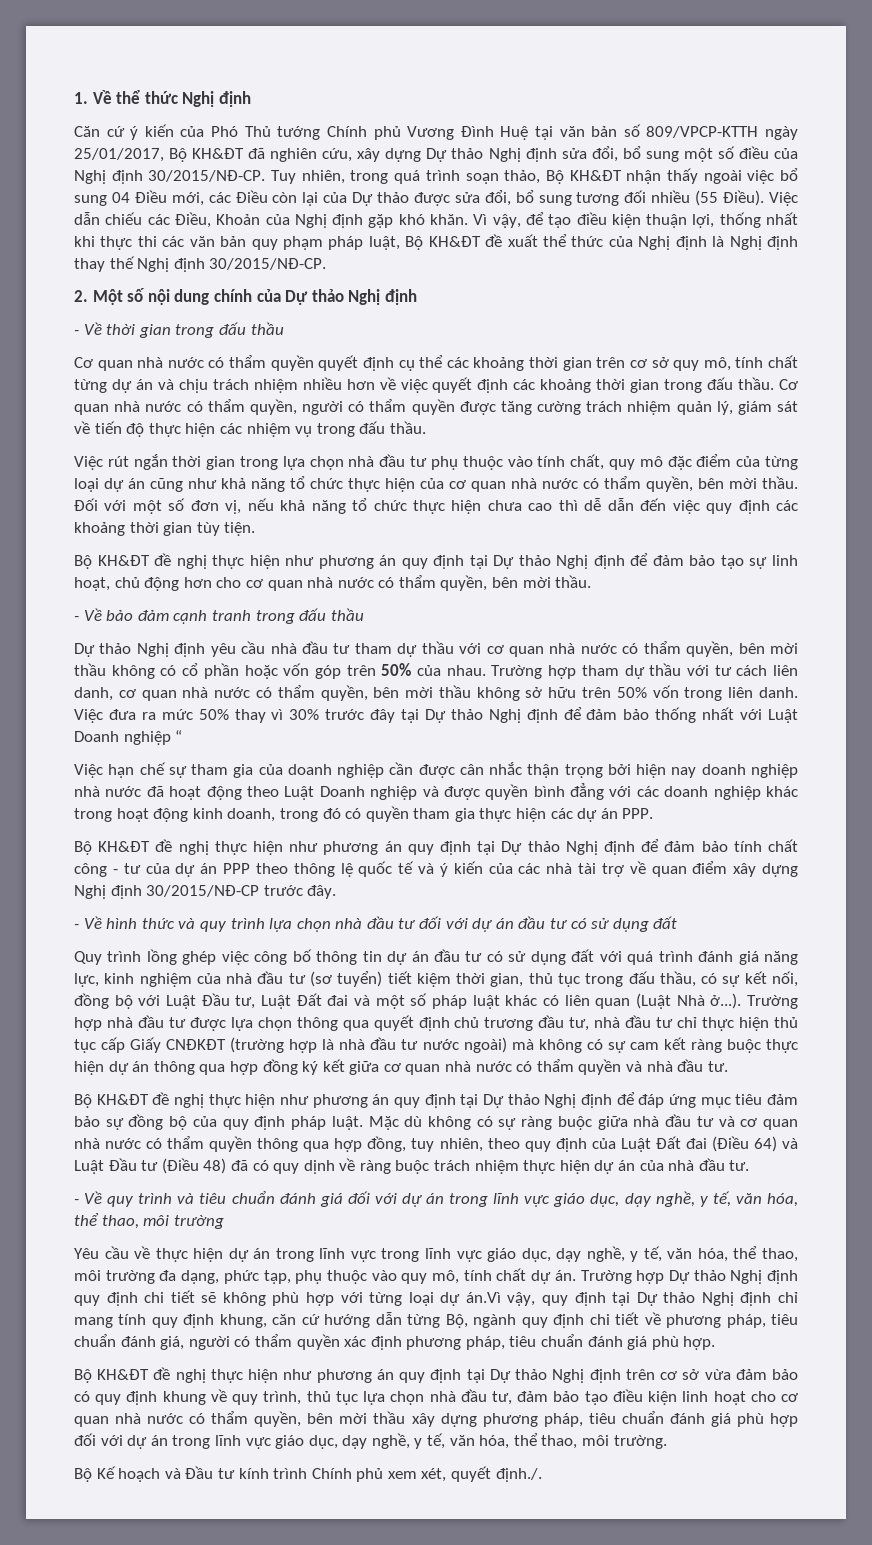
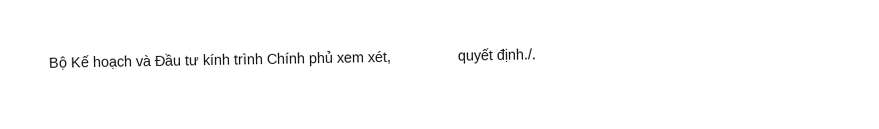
- 1. Về thể thức Nghị định
- Căn cứ ý kiến của Phó Thủ tướng Chính phủ Vương Đình Huệ tại văn bản số 809/VPCP-KTTH ngày 25/01/2017, Bộ KH&ĐT đã nghiên cứu, xây dựng Dự thảo Nghị định sửa đổi, bổ sung một số điều của Nghị định 30/2015/NĐ-CP. Tuy nhiên, trong quá trình soạn thảo, Bộ KH&ĐT nhận thấy ngoài việc bổ sung 04 Điều mới, các Điều còn lại của Dự thảo được sửa đổi, bổ sung tương đối nhiều (55 Điều). Việc dẫn chiếu các Điều, Khoản của Nghị định gặp khó khăn. Vì vậy, để tạo điều kiện thuận lợi, thống nhất khi thực thi các văn bản quy phạm pháp luật, Bộ KH&ĐT đề xuất thể thức của Nghị định là Nghị định thay thế Nghị định 30/2015/NĐ-CP.
- 2. Một số nội dung chính của Dự thảo Nghị định
- - Về thời gian trong đấu thầu
- Cơ quan nhà nước có thẩm quyền quyết định cụ thể các khoảng thời gian trên cơ sở quy mô, tính chất từng dự án và chịu trách nhiệm nhiều hơn về việc quyết định các khoảng thời gian trong đấu thầu. Cơ quan nhà nước có thẩm quyền, người có thẩm quyền được tăng cường trách nhiệm quản lý, giám sát về tiến độ thực hiện các nhiệm vụ trong đấu thầu.
- Việc rút ngắn thời gian trong lựa chọn nhà đầu tư phụ thuộc vào tính chất, quy mô đặc điểm của từng loại dự án cũng như khả năng tổ chức thực hiện của cơ quan nhà nước có thẩm quyền, bên mời thầu. Đối với một số đơn vị, nếu khả năng tổ chức thực hiện chưa cao thì dễ dẫn đến việc quy định các khoảng thời gian tùy tiện.
- Bộ KH&ĐT đề nghị thực hiện như phương án quy định tại Dự thảo Nghị định để đảm bảo tạo sự linh hoạt, chủ động hơn cho cơ quan nhà nước có thẩm quyền, bên mời thầu.
- - Về bảo đảm cạnh tranh trong đấu thầu
- Dự thảo Nghị định yêu cầu nhà đầu tư tham dự thầu với cơ quan nhà nước có thẩm quyền, bên mời thầu không có cổ phần hoặc vốn góp trên 50% của nhau. Trường hợp tham dự thầu với tư cách liên danh, cơ quan nhà nước có thẩm quyền, bên mời thầu không sở hữu trên 50% vốn trong liên danh. Việc đưa ra mức 50% thay vì 30% trước đây tại Dự thảo Nghị định để đảm bảo thống nhất với Luật Doanh nghiệp “
- Việc hạn chế sự tham gia của doanh nghiệp cần được cân nhắc thận trọng bởi hiện nay doanh nghiệp nhà nước đã hoạt động theo Luật Doanh nghiệp và được quyền bình đẳng với các doanh nghiệp khác trong hoạt động kinh doanh, trong đó có quyền tham gia thực hiện các dự án PPP.
- Bộ KH&ĐT đề nghị thực hiện như phương án quy định tại Dự thảo Nghị định để đảm bảo tính chất công - tư của dự án PPP theo thông lệ quốc tế và ý kiến của các nhà tài trợ về quan điểm xây dựng Nghị định 30/2015/NĐ-CP trước đây.
- - Về hình thức và quy trình lựa chọn nhà đầu tư đối với dự án đầu tư có sử dụng đất
- Quy trình lồng ghép việc công bố thông tin dự án đầu tư có sử dụng đất với quá trình đánh giá năng lực, kinh nghiệm của nhà đầu tư (sơ tuyển) tiết kiệm thời gian, thủ tục trong đấu thầu, có sự kết nối, đồng bộ với Luật Đầu tư, Luật Đất đai và một số pháp luật khác có liên quan (Luật Nhà ở...). Trường hợp nhà đầu tư được lựa chọn thông qua quyết định chủ trương đầu tư, nhà đầu tư chỉ thực hiện thủ tục cấp Giấy CNĐKĐT (trường hợp là nhà đầu tư nước ngoài) mà không có sự cam kết ràng buộc thực hiện dự án thông qua hợp đồng ký kết giữa cơ quan nhà nước có thẩm quyền và nhà đầu tư.
- Bộ KH&ĐT đề nghị thực hiện như phương án quy định tại Dự thảo Nghị định để đáp ứng mục tiêu đảm bảo sự đồng bộ của quy định pháp luật. Mặc dù không có sự ràng buộc giữa nhà đầu tư và cơ quan nhà nước có thẩm quyền thông qua hợp đồng, tuy nhiên, theo quy định của Luật Đất đai (Điều 64) và Luật Đầu tư (Điều 48) đã có quy dịnh về ràng buộc trách nhiệm thực hiện dự án của nhà đầu tư.
- - Về quy trình và tiêu chuẩn đánh giá đối với dự án trong lĩnh vực giáo dục, dạy nghề, y tế, văn hóa, thể thao, môi trường
- Yêu cầu về thực hiện dự án trong lĩnh vực trong lĩnh vực giáo dục, dạy nghề, y tế, văn hóa, thể thao, môi trường đa dạng, phức tạp, phụ thuộc vào quy mô, tính chất dự án. Trường hợp Dự thảo Nghị định quy định chi tiết sẽ không phù hợp với từng loại dự án.Vì vậy, quy định tại Dự thảo Nghị định chỉ mang tính quy định khung, căn cứ hướng dẫn từng Bộ, ngành quy định chi tiết về phương pháp, tiêu chuẩn đánh giá, người có thẩm quyền xác định phương pháp, tiêu chuẩn đánh giá phù hợp.
- Bộ KH&ĐT đề nghị thực hiện như phương án quy định tại Dự thảo Nghị định trên cơ sở vừa đảm bảo có quy định khung về quy trình, thủ tục lựa chọn nhà đầu tư, đảm bảo tạo điều kiện linh hoạt cho cơ quan nhà nước có thẩm quyền, bên mời thầu xây dựng phương pháp, tiêu chuẩn đánh giá phù hợp đối với dự án trong lĩnh vực giáo dục, dạy nghề, y tế, văn hóa, thể thao, môi trường.

